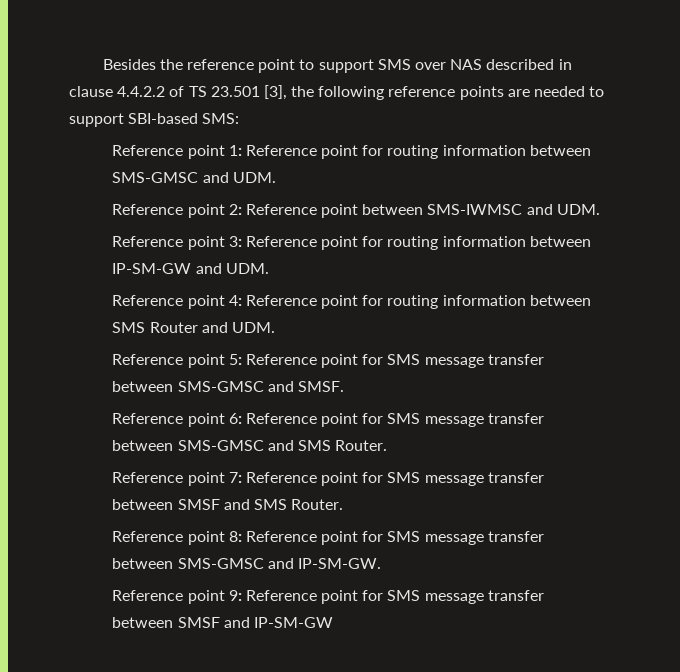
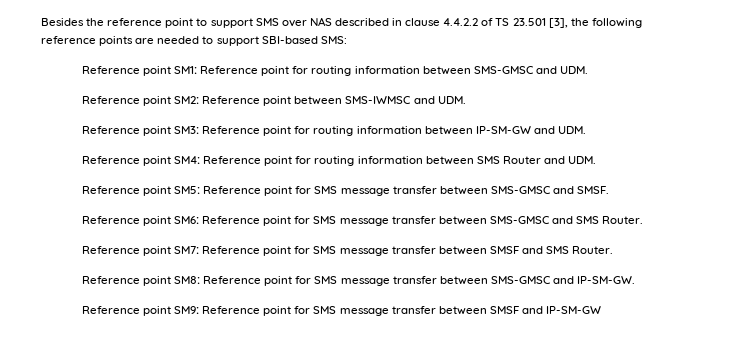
- Reference point 1: Reference point for routing information between SMS-GMSC and UDM.
+ Reference point SM1: Reference point for routing information between SMS-GMSC and UDM.
- Reference point 2: Reference point between SMS-IWMSC and UDM.
+ Reference point SM2: Reference point between SMS-IWMSC and UDM.
- Reference point 3: Reference point for routing information between IP-SM-GW and UDM.
+ Reference point SM3: Reference point for routing information between IP-SM-GW and UDM.
- Reference point 4: Reference point for routing information between SMS Router and UDM.
+ Reference point SM4: Reference point for routing information between SMS Router and UDM.
- Reference point 5: Reference point for SMS message transfer between SMS-GMSC and SMSF.
+ Reference point SM5: Reference point for SMS message transfer between SMS-GMSC and SMSF.
- Reference point 6: Reference point for SMS message transfer between SMS-GMSC and SMS Router.
+ Reference point SM6: Reference point for SMS message transfer between SMS-GMSC and SMS Router.
- Reference point 7: Reference point for SMS message transfer between SMSF and SMS Router.
+ Reference point SM7: Reference point for SMS message transfer between SMSF and SMS Router.
- Reference point 8: Reference point for SMS message transfer between SMS-GMSC and IP-SM-GW.
+ Reference point SM8: Reference point for SMS message transfer between SMS-GMSC and IP-SM-GW.
- Reference point 9: Reference point for SMS message transfer between SMSF and IP-SM-GW
+ Reference point SM9: Reference point for SMS message transfer between SMSF and IP-SM-GW

